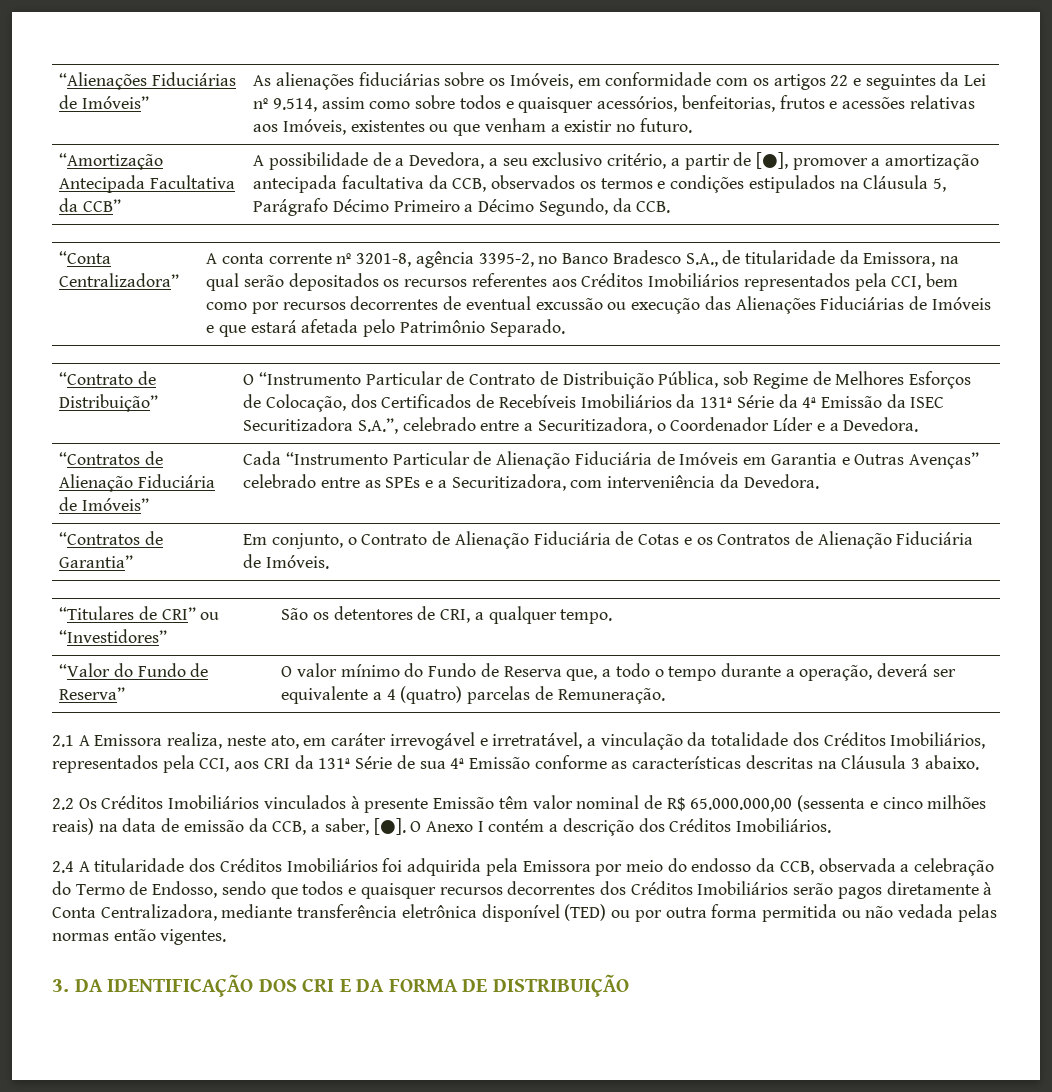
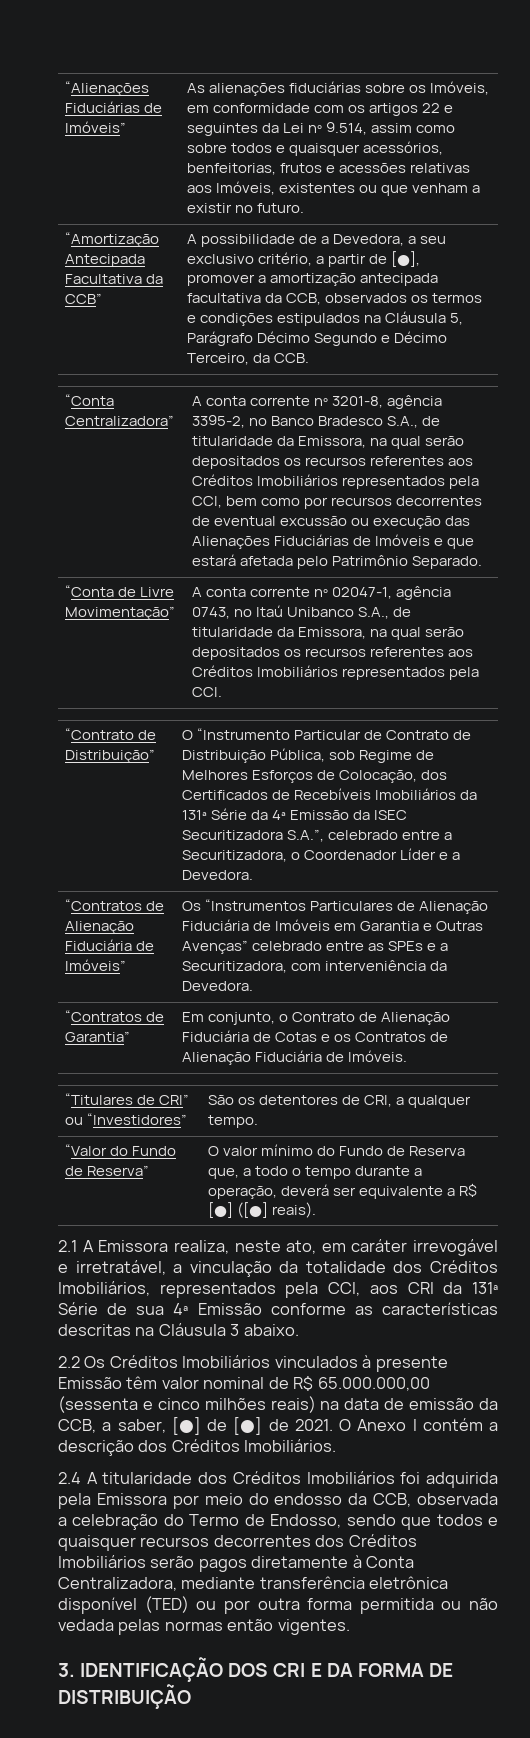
- A possibilidade de a Devedora, a seu exclusivo critério, a partir de [●], promover a amortização antecipada facultativa da CCB, observados os termos e condições estipulados na Cláusula 5, Parágrafo Décimo Primeiro a Décimo Segundo, da CCB.
+ A possibilidade de a Devedora, a seu exclusivo critério, a partir de [●], promover a amortização antecipada facultativa da CCB, observados os termos e condições estipulados na Cláusula 5, Parágrafo Décimo Segundo e Décimo Terceiro, da CCB.
+ “Conta de Livre Movimentação” | A conta corrente nº 02047-1, agência 0743, no Itaú Unibanco S.A., de titularidade da Emissora, na qual serão depositados os recursos referentes aos Créditos Imobiliários representados pela CCI.
- “Contratos de Alienação Fiduciária de Imóveis” | Cada “Instrumento Particular de Alienação Fiduciária de Imóveis em Garantia e Outras Avenças” celebrado entre as SPEs e a Securitizadora, com interveniência da Devedora.
+ “Contratos de Alienação Fiduciária de Imóveis” | Os “Instrumentos Particulares de Alienação Fiduciária de Imóveis em Garantia e Outras Avenças” celebrado entre as SPEs e a Securitizadora, com interveniência da Devedora.
- “Valor do Fundo de Reserva” | O valor mínimo do Fundo de Reserva que, a todo o tempo durante a operação, deverá ser equivalente a 4 (quatro) parcelas de Remuneração.
+ “Valor do Fundo de Reserva” | O valor mínimo do Fundo de Reserva que, a todo o tempo durante a operação, deverá ser equivalente a R$ [●] ([●] reais).
- 2.2 Os Créditos Imobiliários vinculados à presente Emissão têm valor nominal de R$ 65.000.000,00 (sessenta e cinco milhões reais) na data de emissão da CCB, a saber, [●].
+ 2.2 Os Créditos Imobiliários vinculados à presente Emissão têm valor nominal de R$ 65.000.000,00 (sessenta e cinco milhões reais) na data de emissão da CCB, a saber, [●] de [●] de 2021.
- 3. DA IDENTIFICAÇÃO DOS CRI E DA FORMA DE DISTRIBUIÇÃO
+ 3. IDENTIFICAÇÃO DOS CRI E DA FORMA DE DISTRIBUIÇÃO

